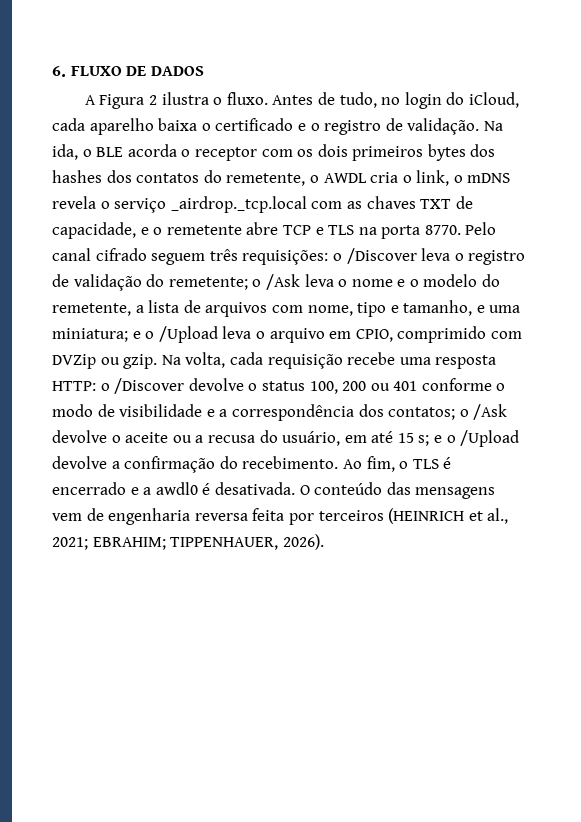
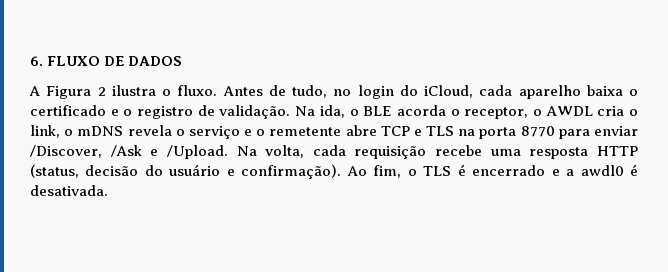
- Na ida, o BLE acorda o receptor com os dois primeiros bytes dos hashes dos contatos do remetente, o AWDL cria o link, o mDNS revela o serviço _airdrop._tcp.local com as chaves TXT de capacidade, e o remetente abre TCP e TLS na porta 8770. Pelo canal cifrado seguem três requisições: o /Discover leva o registro de validação do remetente; o /Ask leva o nome e o modelo do remetente, a lista de arquivos com nome, tipo e tamanho, e uma miniatura; e o /Upload leva o arquivo em CPIO, comprimido com DVZip ou gzip.
+ Na ida, o BLE acorda o receptor, o AWDL cria o link, o mDNS revela o serviço e o remetente abre TCP e TLS na porta 8770 para enviar /Discover, /Ask e /Upload.
- Na volta, cada requisição recebe uma resposta HTTP: o /Discover devolve o status 100, 200 ou 401 conforme o modo de visibilidade e a correspondência dos contatos; o /Ask devolve o aceite ou a recusa do usuário, em até 15 s; e o /Upload devolve a confirmação do recebimento.
+ Na volta, cada requisição recebe uma resposta HTTP (status, decisão do usuário e confirmação).
- O conteúdo das mensagens vem de engenharia reversa feita por terceiros (HEINRICH et al., 2021; EBRAHIM; TIPPENHAUER, 2026).

